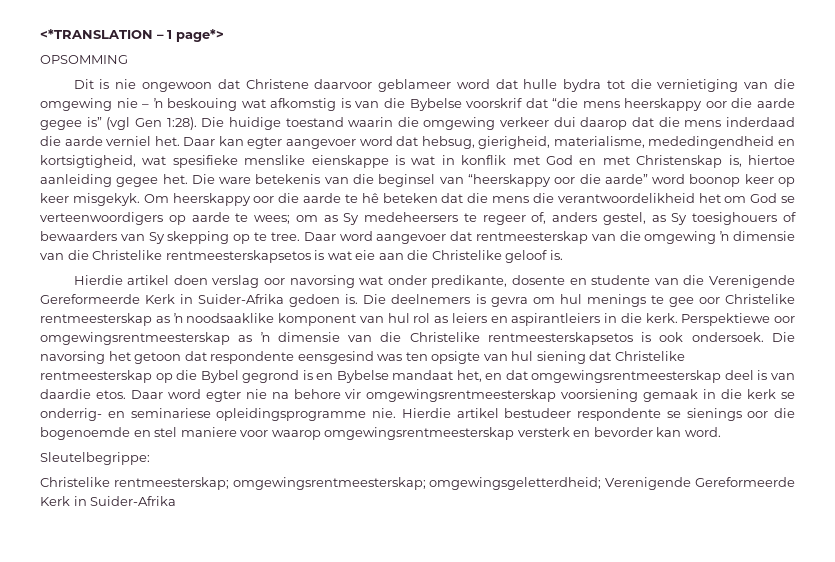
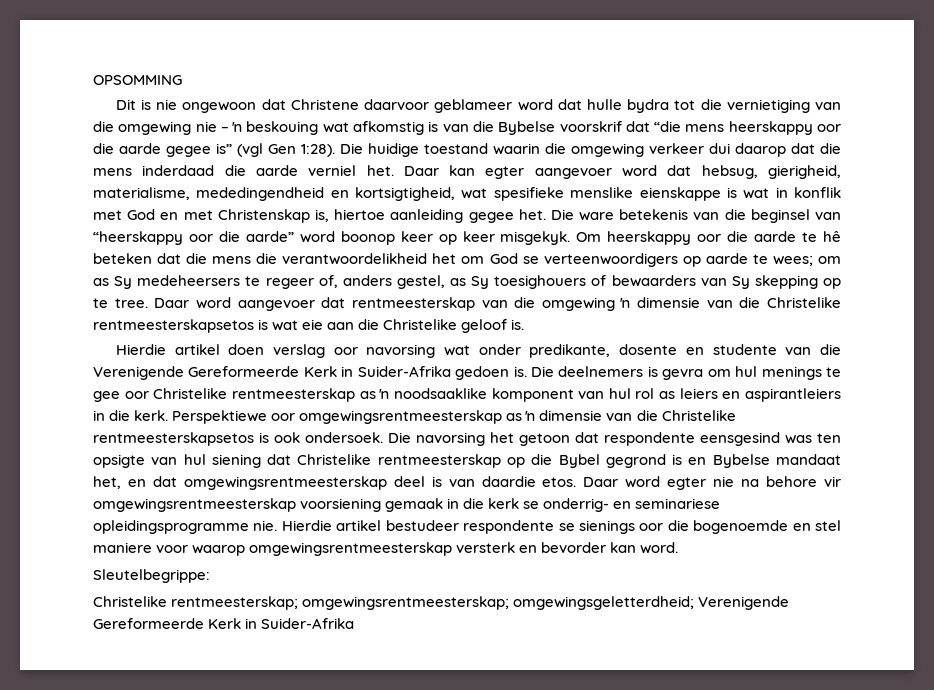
- <*TRANSLATION – 1 page*>

